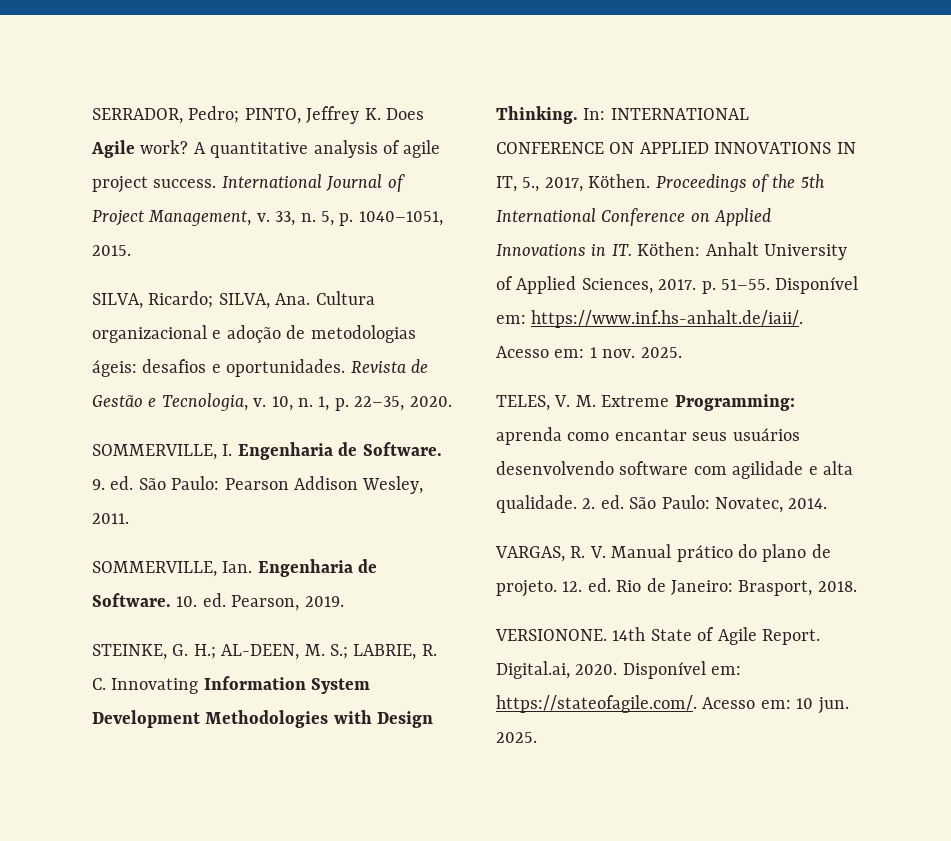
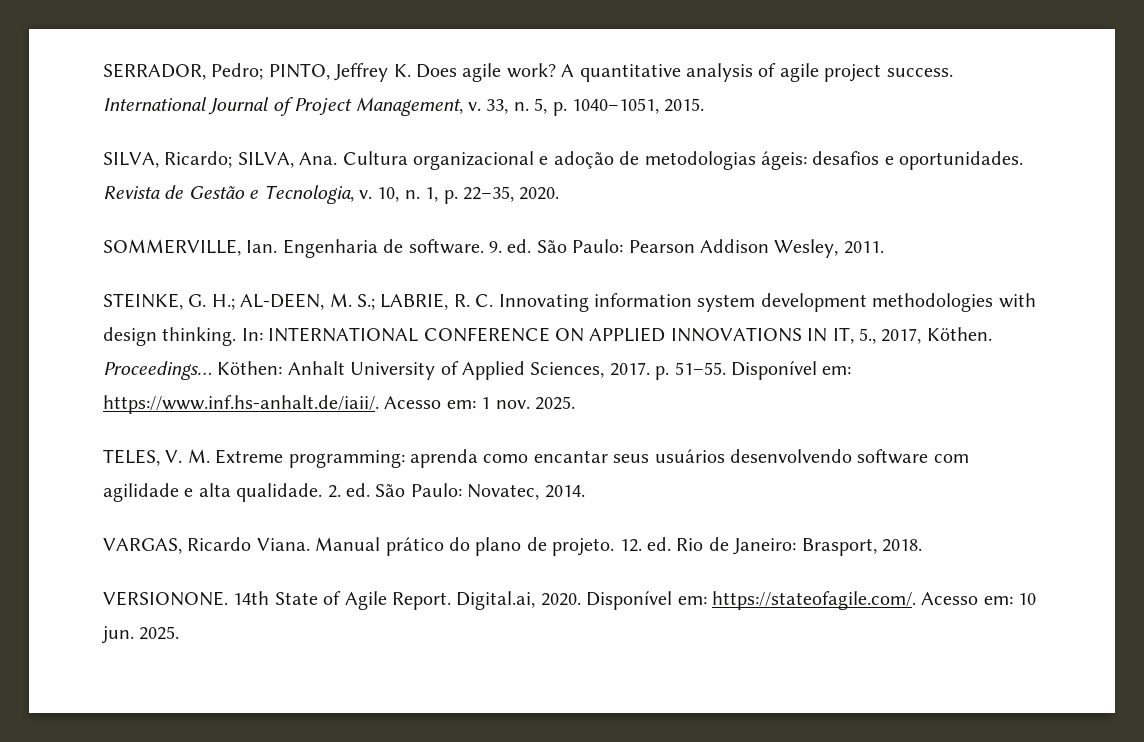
- SERRADOR, Pedro; PINTO, Jeffrey K. Does Agile work?
+ SERRADOR, Pedro; PINTO, Jeffrey K. Does agile work?
- SOMMERVILLE, I. Engenharia de Software.
+ SOMMERVILLE, Ian. Engenharia de software.
- SOMMERVILLE, Ian. Engenharia de Software. 10. ed. Pearson, 2019.
- STEINKE, G. H.; AL-DEEN, M. S.; LABRIE, R. C. Innovating Information System Development Methodologies with Design Thinking.
+ STEINKE, G. H.; AL-DEEN, M. S.; LABRIE, R. C. Innovating information system development methodologies with design thinking.
- Proceedings of the 5th International Conference on Applied Innovations in IT. Köthen: Anhalt University of Applied Sciences, 2017. p. 51–55.
+ Proceedings… Köthen: Anhalt University of Applied Sciences, 2017. p. 51–55.
- TELES, V. M. Extreme Programming: aprenda como encantar seus usuários desenvolvendo software com agilidade e alta qualidade.
+ TELES, V. M. Extreme programming: aprenda como encantar seus usuários desenvolvendo software com agilidade e alta qualidade.
- VARGAS, R. V. Manual prático do plano de projeto.
+ VARGAS, Ricardo Viana. Manual prático do plano de projeto.

